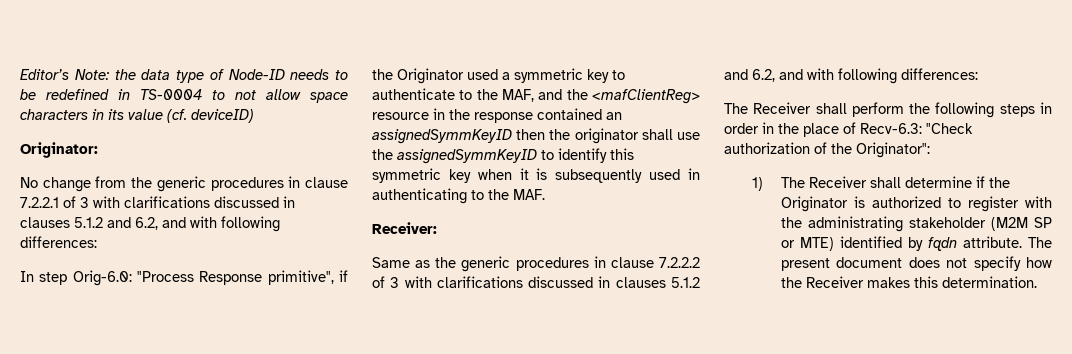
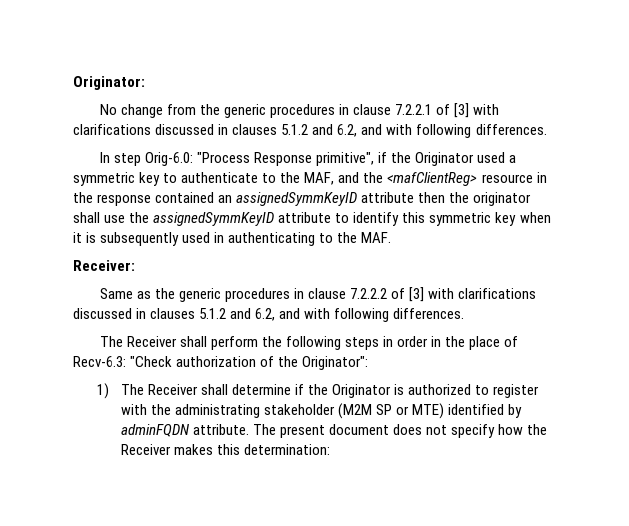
- Editor’s Note: the data type of Node-ID needs to be redefined in TS-0004 to not allow space characters in its value (cf. deviceID)
- No change from the generic procedures in clause 7.2.2.1 of 3 with clarifications discussed in clauses 5.1.2 and 6.2, and with following differences:
+ No change from the generic procedures in clause 7.2.2.1 of [3] with clarifications discussed in clauses 5.1.2 and 6.2, and with following differences.
- In step Orig-6.0: "Process Response primitive", if the Originator used a symmetric key to authenticate to the MAF, and the <mafClientReg> resource in the response contained an assignedSymmKeyID then the originator shall use the assignedSymmKeyID to identify this symmetric key when it is subsequently used in authenticating to the MAF.
+ In step Orig-6.0: "Process Response primitive", if the Originator used a symmetric key to authenticate to the MAF, and the <mafClientReg> resource in the response contained an assignedSymmKeyID attribute then the originator shall use the assignedSymmKeyID attribute to identify this symmetric key when it is subsequently used in authenticating to the MAF.
- Same as the generic procedures in clause 7.2.2.2 of 3 with clarifications discussed in clauses 5.1.2 and 6.2, and with following differences:
+ Same as the generic procedures in clause 7.2.2.2 of [3] with clarifications discussed in clauses 5.1.2 and 6.2, and with following differences.
- 1) The Receiver shall determine if the Originator is authorized to register with the administrating stakeholder (M2M SP or MTE) identified by fqdn attribute.
+ 1) The Receiver shall determine if the Originator is authorized to register with the administrating stakeholder (M2M SP or MTE) identified by adminFQDN attribute.
- The present document does not specify how the Receiver makes this determination.
+ The present document does not specify how the Receiver makes this determination:

